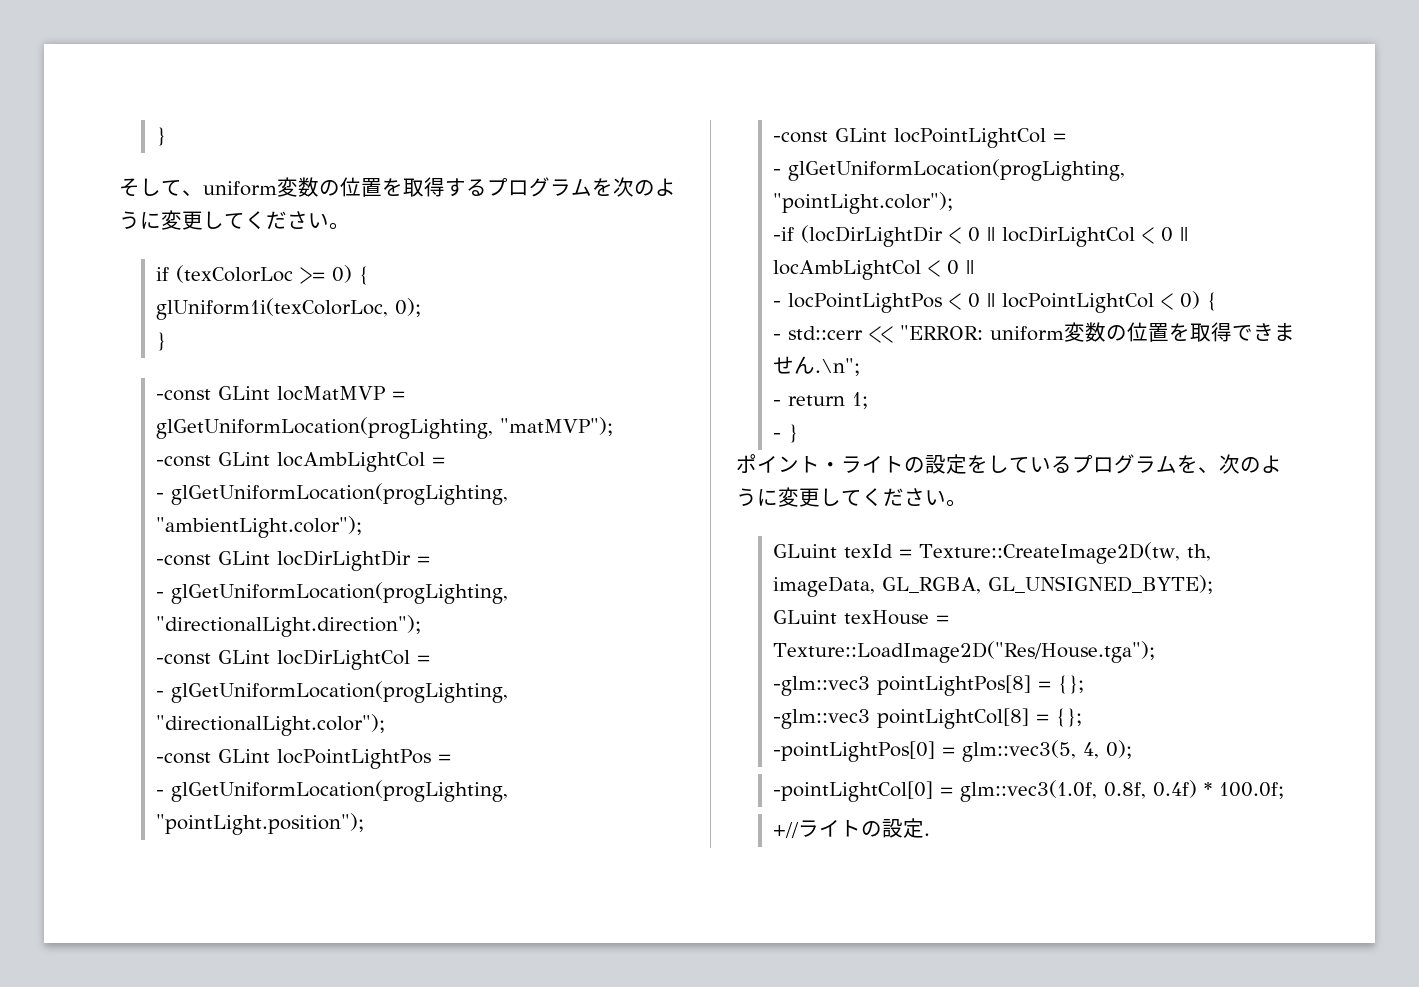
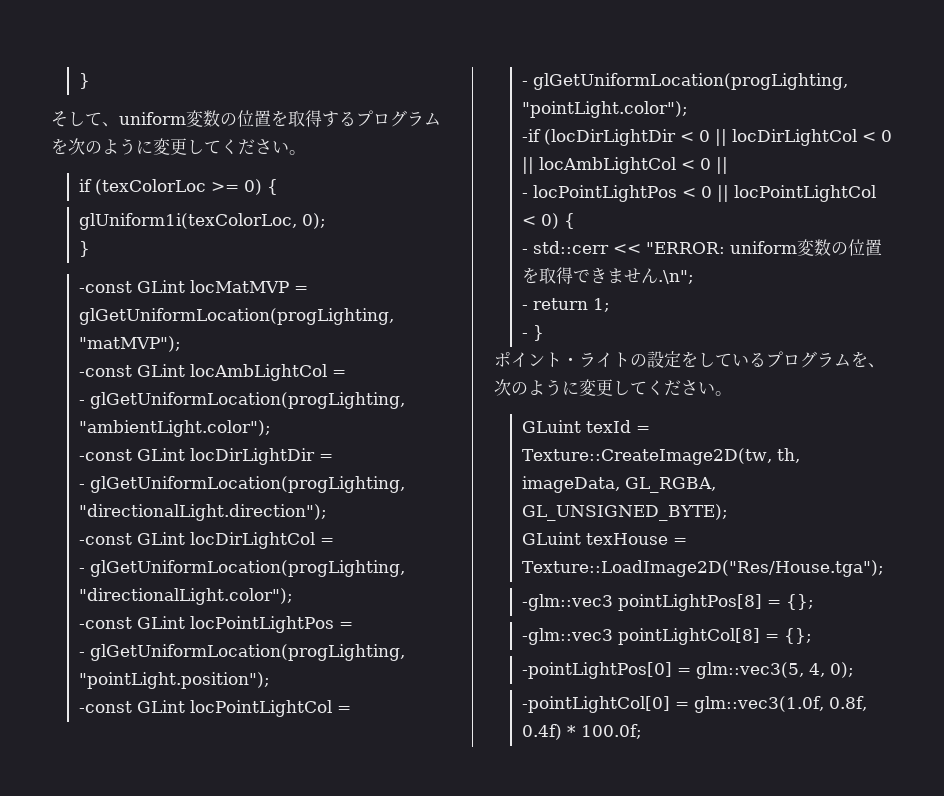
- +//ライトの設定.

